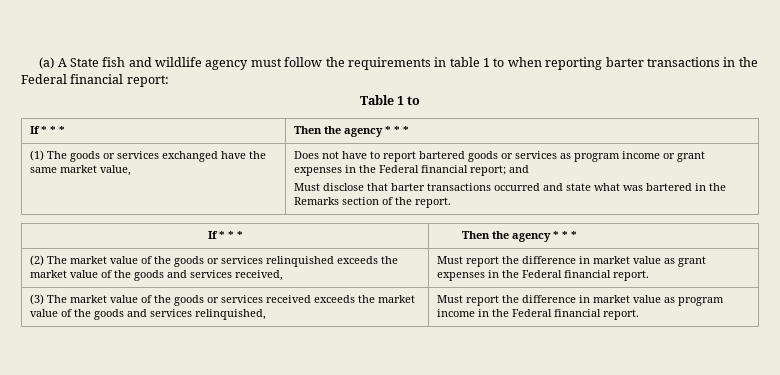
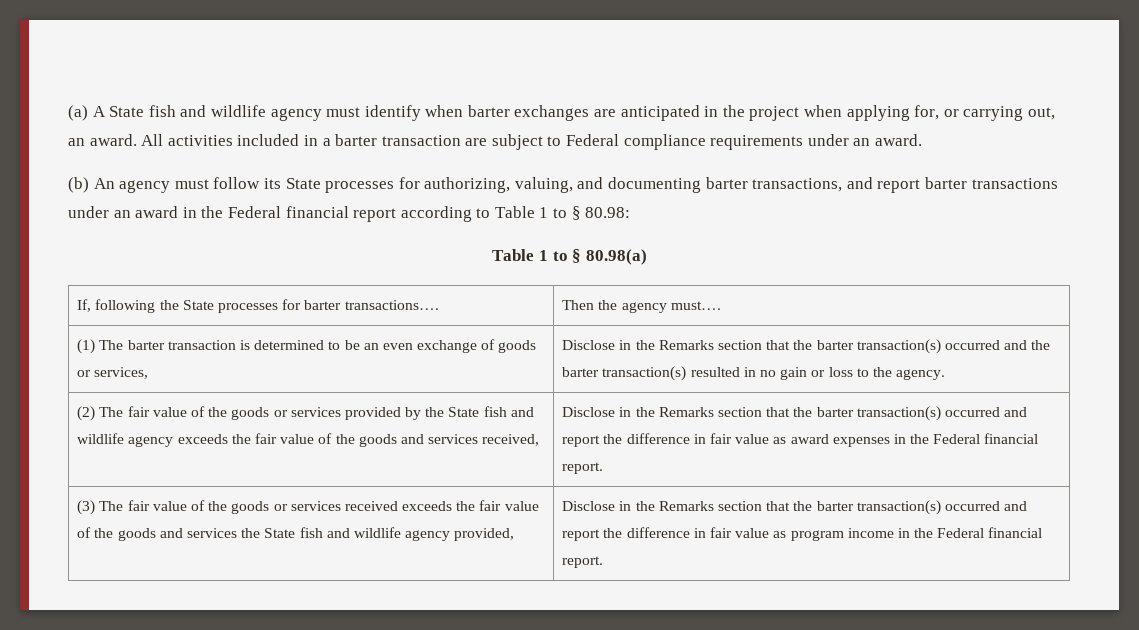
- (a) A State fish and wildlife agency must follow the requirements in table 1 to when reporting barter transactions in the Federal financial report:
- Table 1 to
- If * * * | Then the agency * * *
+ (a) A State fish and wildlife agency must identify when barter exchanges are anticipated in the project when applying for, or carrying out, an award. All activities included in a barter transaction are subject to Federal compliance requirements under an award.
+ (b) An agency must follow its State processes for authorizing, valuing, and documenting barter transactions, and report barter transactions under an award in the Federal financial report according to Table 1 to § 80.98:
+ Table 1 to § 80.98(a)
+ If, following the State processes for barter transactions…. | Then the agency must….
- (1) The goods or services exchanged have the same market value, | Does not have to report bartered goods or services as program income or grant expenses in the Federal financial report; and
- Must disclose that barter transactions occurred and state what was bartered in the Remarks section of the report.
- If * * * | Then the agency * * *
+ (1) The barter transaction is determined to be an even exchange of goods or services, | Disclose in the Remarks section that the barter transaction(s) occurred and the barter transaction(s) resulted in no gain or loss to the agency.
- (2) The market value of the goods or services relinquished exceeds the market value of the goods and services received,
+ (2) The fair value of the goods or services provided by the State fish and wildlife agency exceeds the fair value of the goods and services received,
- Must report the difference in market value as grant expenses in the Federal financial report.
+ Disclose in the Remarks section that the barter transaction(s) occurred and report the difference in fair value as award expenses in the Federal financial report.
- (3) The market value of the goods or services received exceeds the market value of the goods and services relinquished, | Must report the difference in market value as program income in the Federal financial report.
+ (3) The fair value of the goods or services received exceeds the fair value of the goods and services the State fish and wildlife agency provided, | Disclose in the Remarks section that the barter transaction(s) occurred and report the difference in fair value as program income in the Federal financial report.

